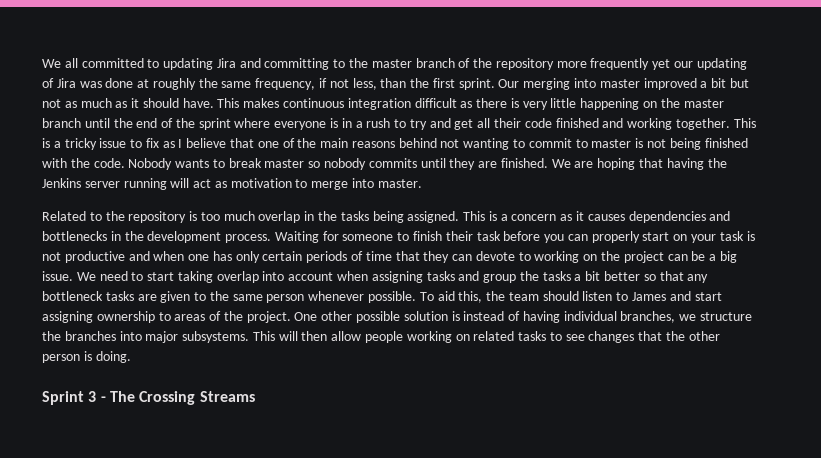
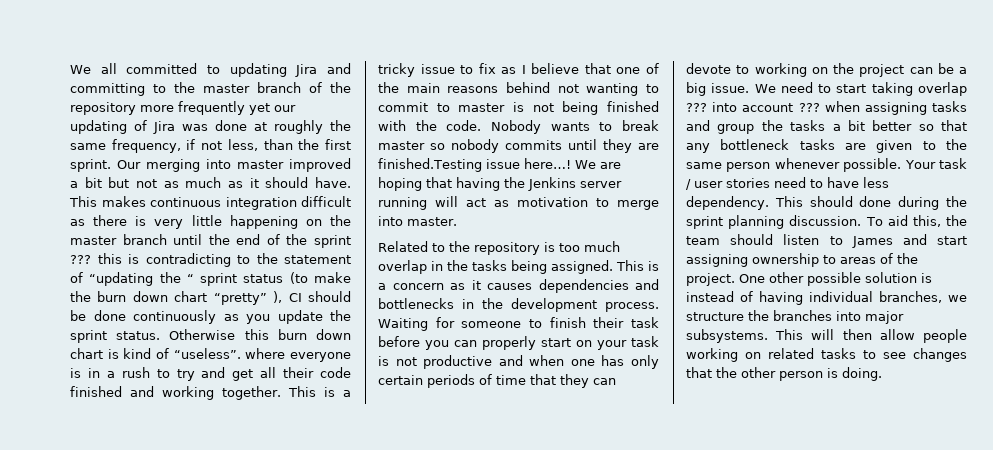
- This makes continuous integration difficult as there is very little happening on the master branch until the end of the sprint where everyone is in a rush to try and get all their code finished and working together.
+ This makes continuous integration difficult as there is very little happening on the master branch until the end of the sprint ??? this is contradicting to the statement of “updating the “ sprint status (to make the burn down chart “pretty” ), CI should be done continuously as you update the sprint status. Otherwise this burn down chart is kind of “useless”. where everyone is in a rush to try and get all their code finished and working together.
- Nobody wants to break master so nobody commits until they are finished.
+ Nobody wants to break master so nobody commits until they are finished.Testing issue here…!
- We need to start taking overlap into account when assigning tasks and group the tasks a bit better so that any bottleneck tasks are given to the same person whenever possible.
+ We need to start taking overlap ??? into account ??? when assigning tasks and group the tasks a bit better so that any bottleneck tasks are given to the same person whenever possible.
+ Your task / user stories need to have less dependency. This should done during the sprint planning discussion.
- Sprint 3 - The Crossing Streams

